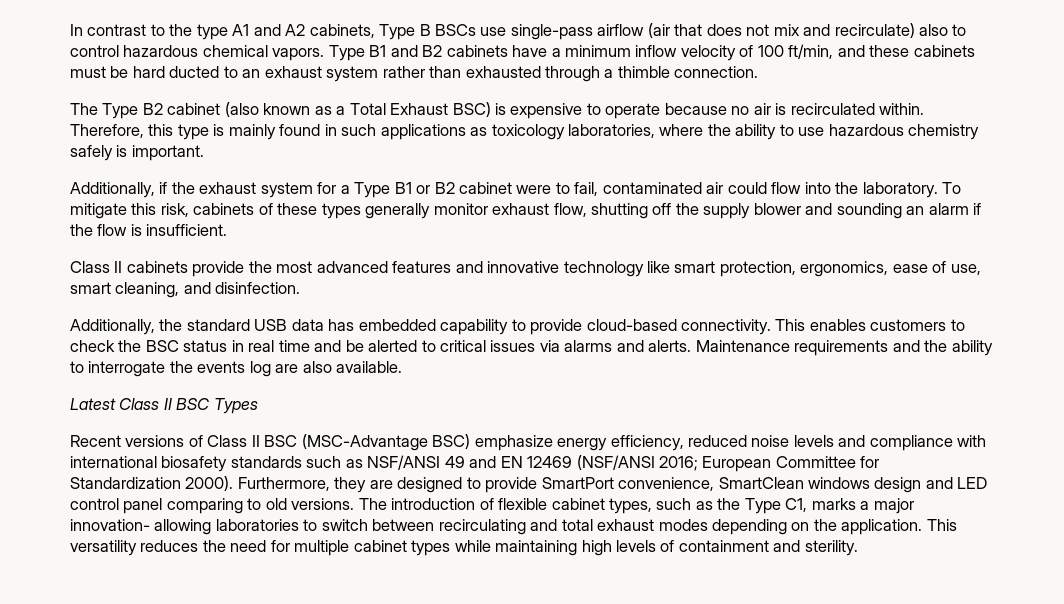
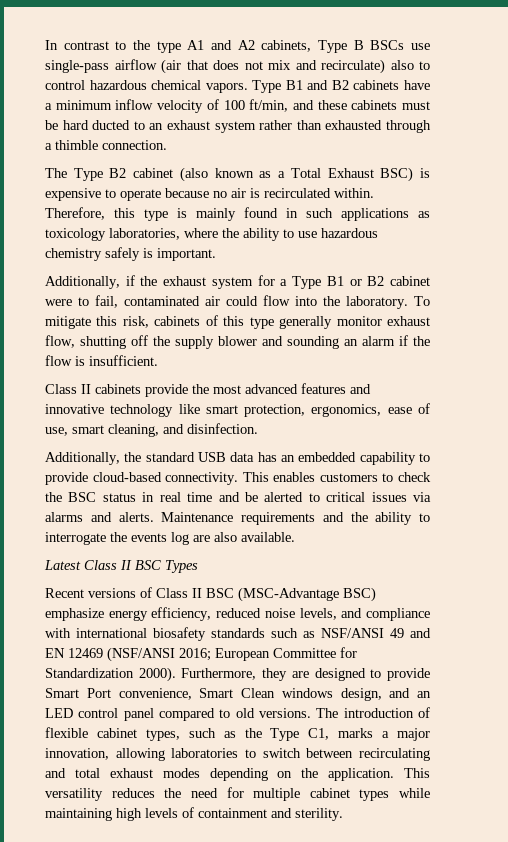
- To mitigate this risk, cabinets of these types generally monitor exhaust flow, shutting off the supply blower and sounding an alarm if the flow is insufficient.
+ To mitigate this risk, cabinets of this type generally monitor exhaust flow, shutting off the supply blower and sounding an alarm if the flow is insufficient.
- Additionally, the standard USB data has embedded capability to provide cloud-based connectivity.
+ Additionally, the standard USB data has an embedded capability to provide cloud-based connectivity.
- Recent versions of Class II BSC (MSC-Advantage BSC) emphasize energy efficiency, reduced noise levels and compliance with international biosafety standards such as NSF/ANSI 49 and EN 12469 (NSF/ANSI 2016; European Committee for Standardization 2000).
+ Recent versions of Class II BSC (MSC-Advantage BSC) emphasize energy efficiency, reduced noise levels, and compliance with international biosafety standards such as NSF/ANSI 49 and EN 12469 (NSF/ANSI 2016; European Committee for Standardization 2000).
- Furthermore, they are designed to provide SmartPort convenience, SmartClean windows design and LED control panel comparing to old versions.
+ Furthermore, they are designed to provide Smart Port convenience, Smart Clean windows design, and an LED control panel compared to old versions.
- The introduction of flexible cabinet types, such as the Type C1, marks a major innovation- allowing laboratories to switch between recirculating and total exhaust modes depending on the application.
+ The introduction of flexible cabinet types, such as the Type C1, marks a major innovation, allowing laboratories to switch between recirculating and total exhaust modes depending on the application.

